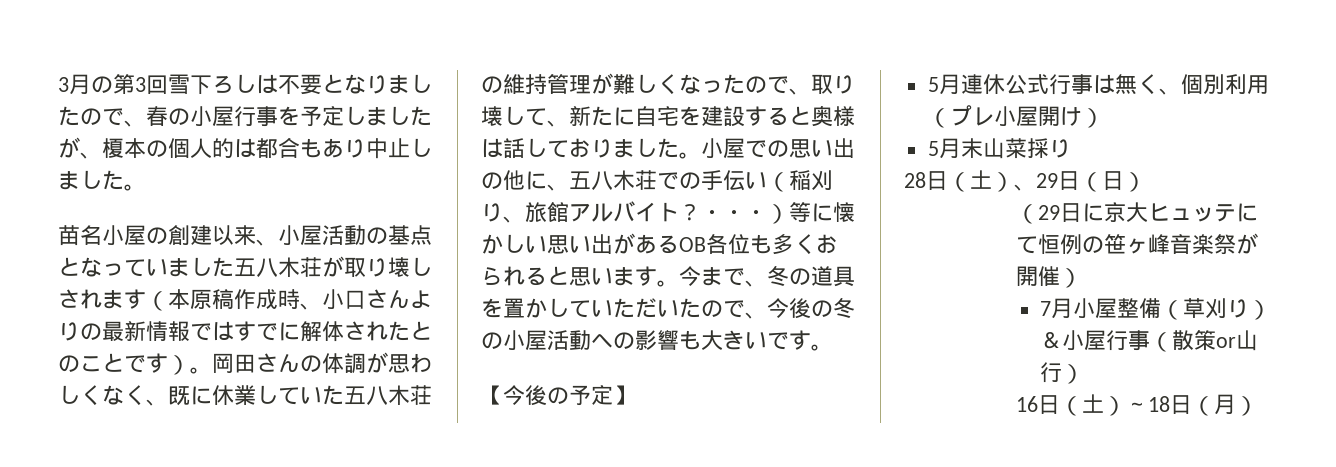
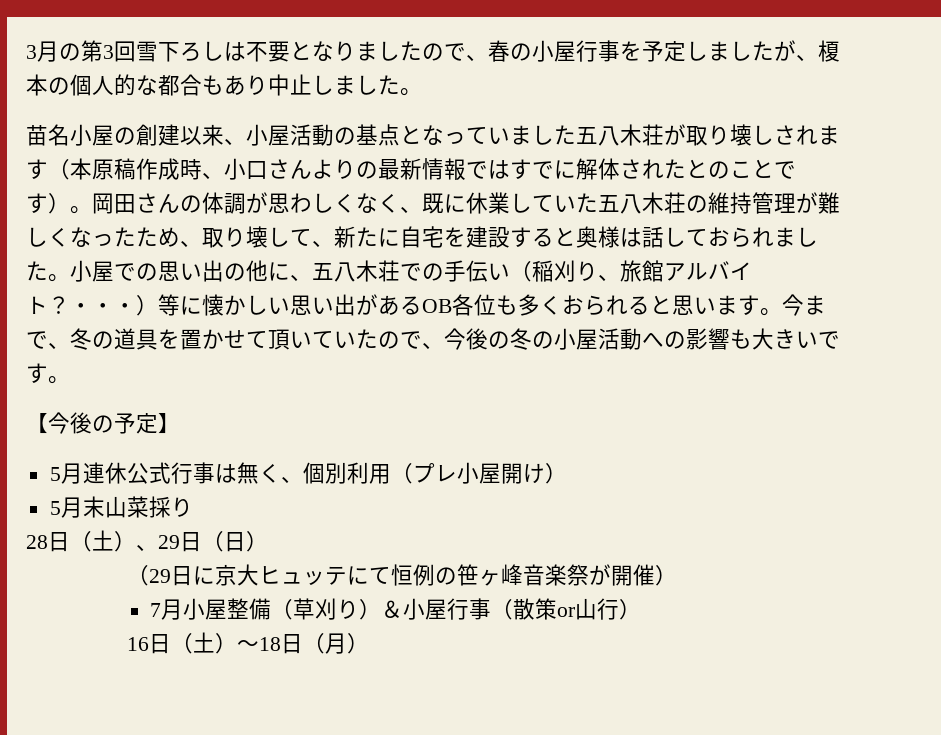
- 3月の第3回雪下ろしは不要となりましたので、春の小屋行事を予定しましたが、榎本の個人的は都合もあり中止しました。
+ 3月の第3回雪下ろしは不要となりましたので、春の小屋行事を予定しましたが、榎本の個人的な都合もあり中止しました。
- 岡田さんの体調が思わしくなく、既に休業していた五八木荘の維持管理が難しくなったので、取り壊して、新たに自宅を建設すると奥様は話しておりました。
+ 岡田さんの体調が思わしくなく、既に休業していた五八木荘の維持管理が難しくなったため、取り壊して、新たに自宅を建設すると奥様は話しておられました。
- 今まで、冬の道具を置かしていただいたので、今後の冬の小屋活動への影響も大きいです。
+ 今まで、冬の道具を置かせて頂いていたので、今後の冬の小屋活動への影響も大きいです。

